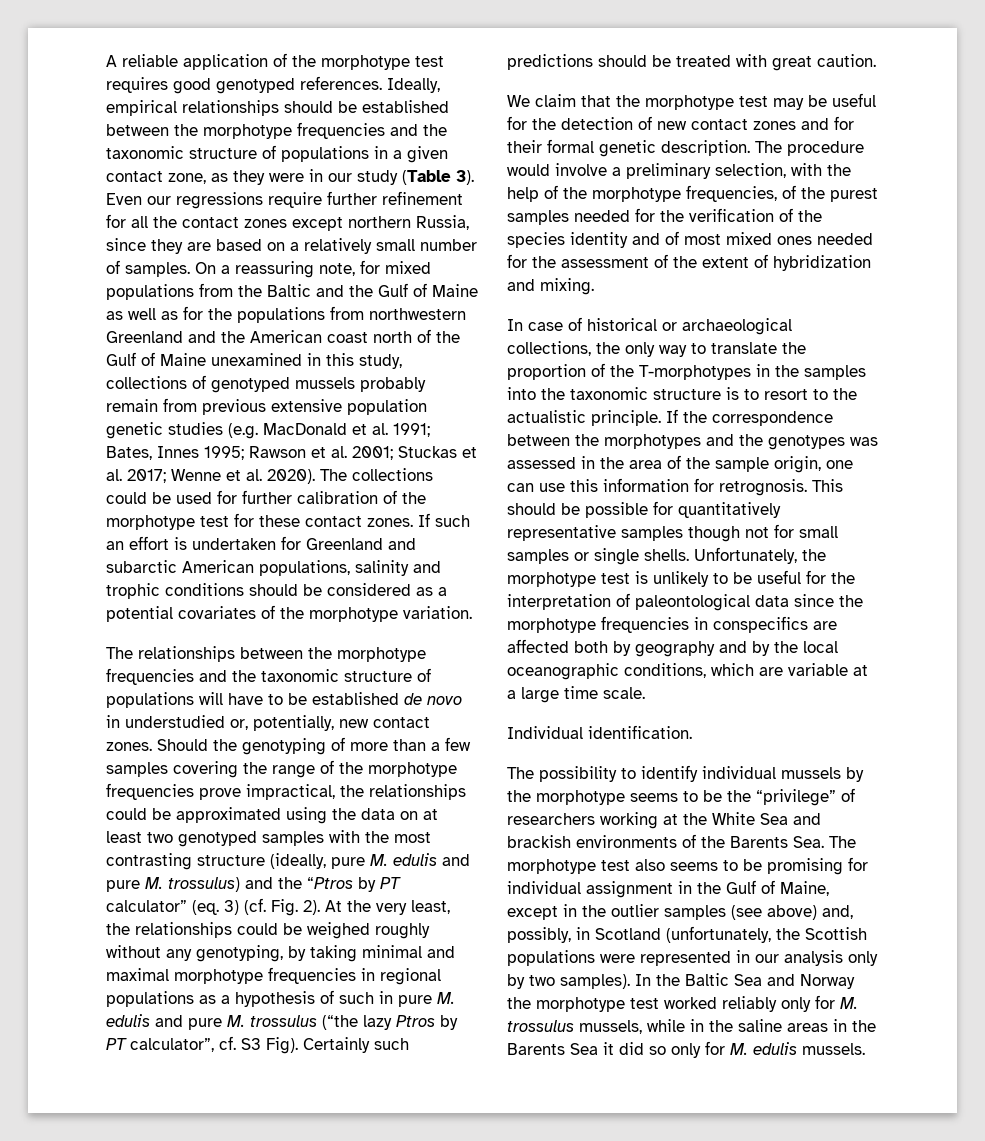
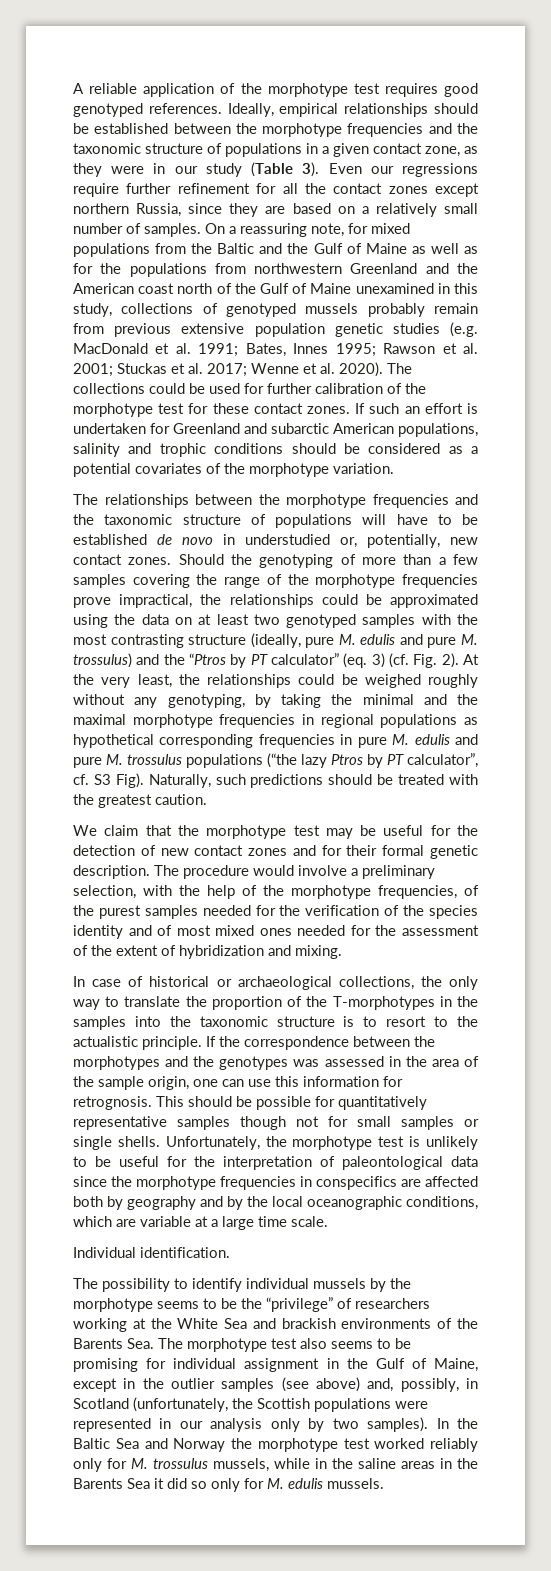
- At the very least, the relationships could be weighed roughly without any genotyping, by taking minimal and maximal morphotype frequencies in regional populations as a hypothesis of such in pure M. edulis and pure M. trossulus (“the lazy Ptros by PT calculator”, cf. S3 Fig).
+ At the very least, the relationships could be weighed roughly without any genotyping, by taking the minimal and the maximal morphotype frequencies in regional populations as hypothetical corresponding frequencies in pure M. edulis and pure M. trossulus populations (“the lazy Ptros by PT calculator”, cf. S3 Fig).
- Certainly such predictions should be treated with great caution.
+ Naturally, such predictions should be treated with the greatest caution.

